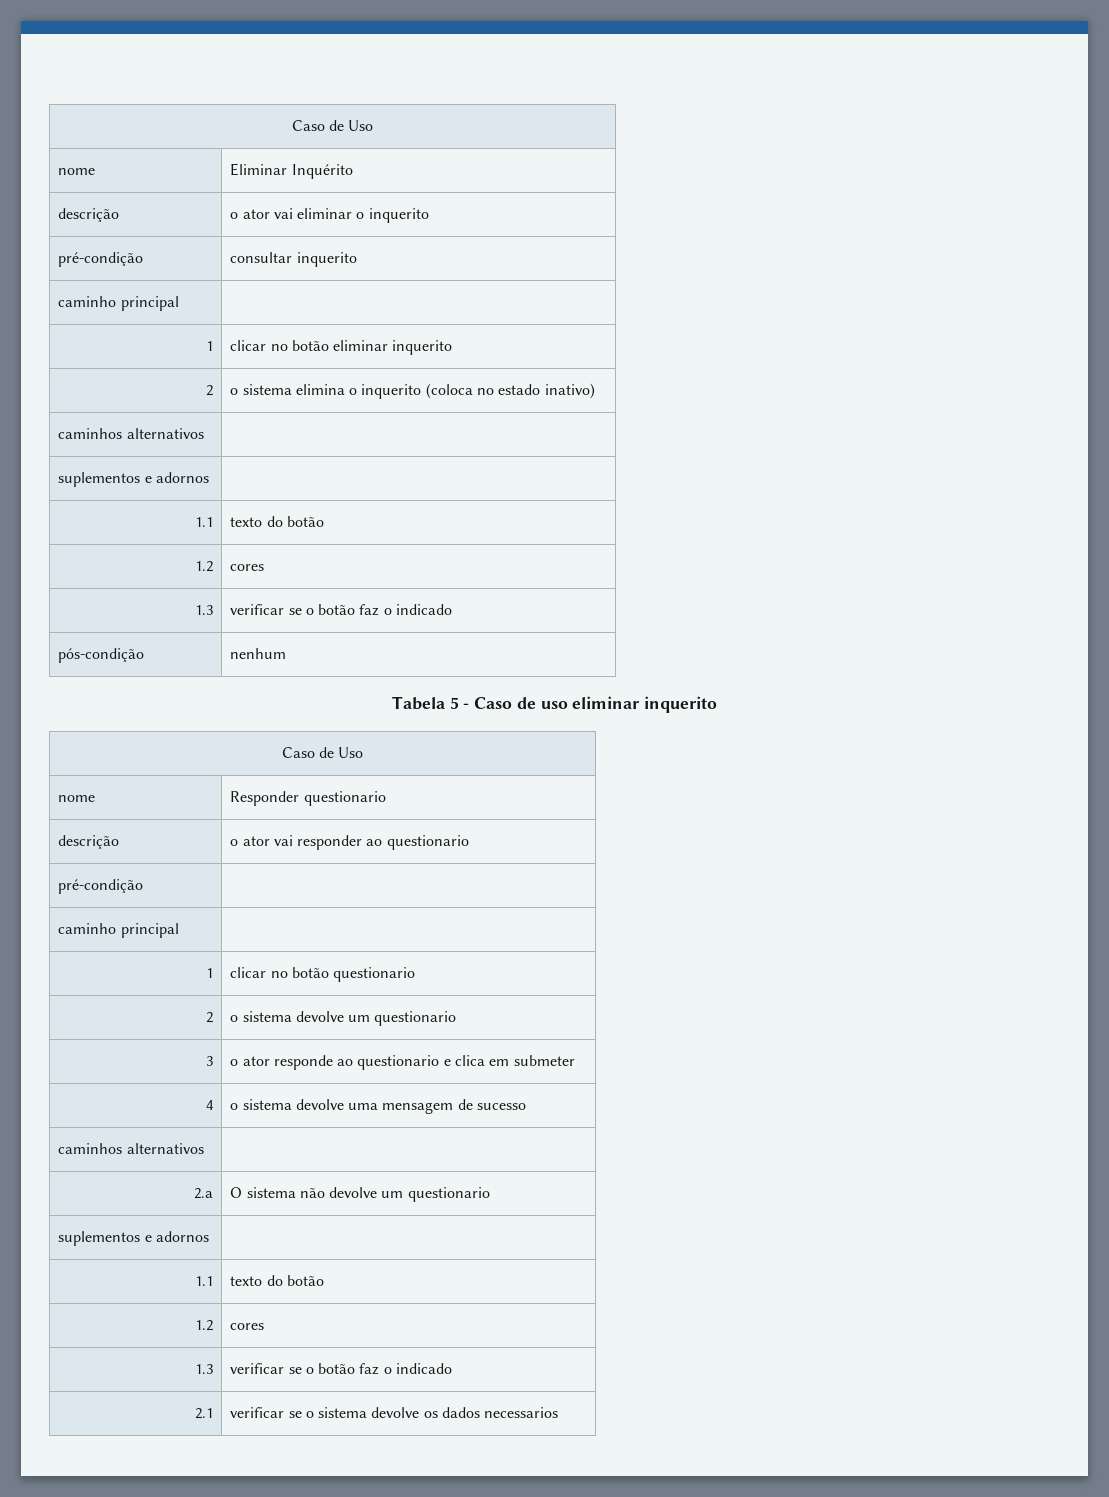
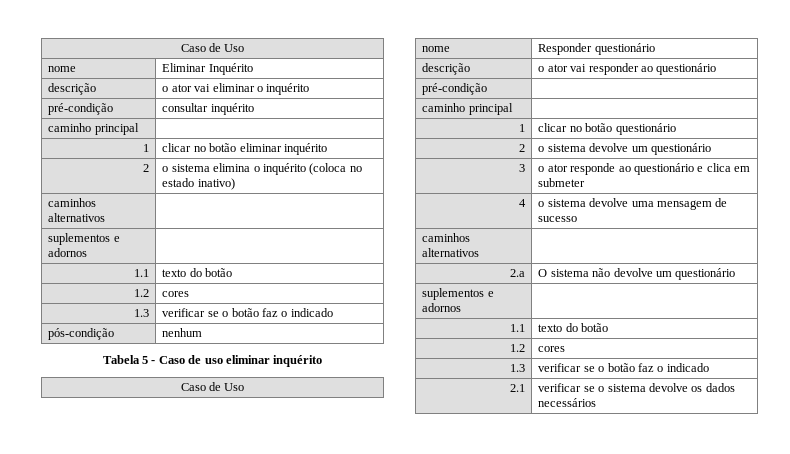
- descrição | o ator vai eliminar o inquerito
+ descrição | o ator vai eliminar o inquérito
- pré-condição | consultar inquerito
+ pré-condição | consultar inquérito
- 1 | clicar no botão eliminar inquerito
+ 1 | clicar no botão eliminar inquérito
- 2 | o sistema elimina o inquerito (coloca no estado inativo)
+ 2 | o sistema elimina o inquérito (coloca no estado inativo)
- Tabela 5 - Caso de uso eliminar inquerito
+ Tabela 5 - Caso de uso eliminar inquérito
- nome | Responder questionario
+ nome | Responder questionário
- descrição | o ator vai responder ao questionario
+ descrição | o ator vai responder ao questionário
- 1 | clicar no botão questionario
+ 1 | clicar no botão questionário
- 2 | o sistema devolve um questionario
+ 2 | o sistema devolve um questionário
- 3 | o ator responde ao questionario e clica em submeter
+ 3 | o ator responde ao questionário e clica em submeter
- 2.a | O sistema não devolve um questionario
+ 2.a | O sistema não devolve um questionário
- 2.1 | verificar se o sistema devolve os dados necessarios
+ 2.1 | verificar se o sistema devolve os dados necessários

